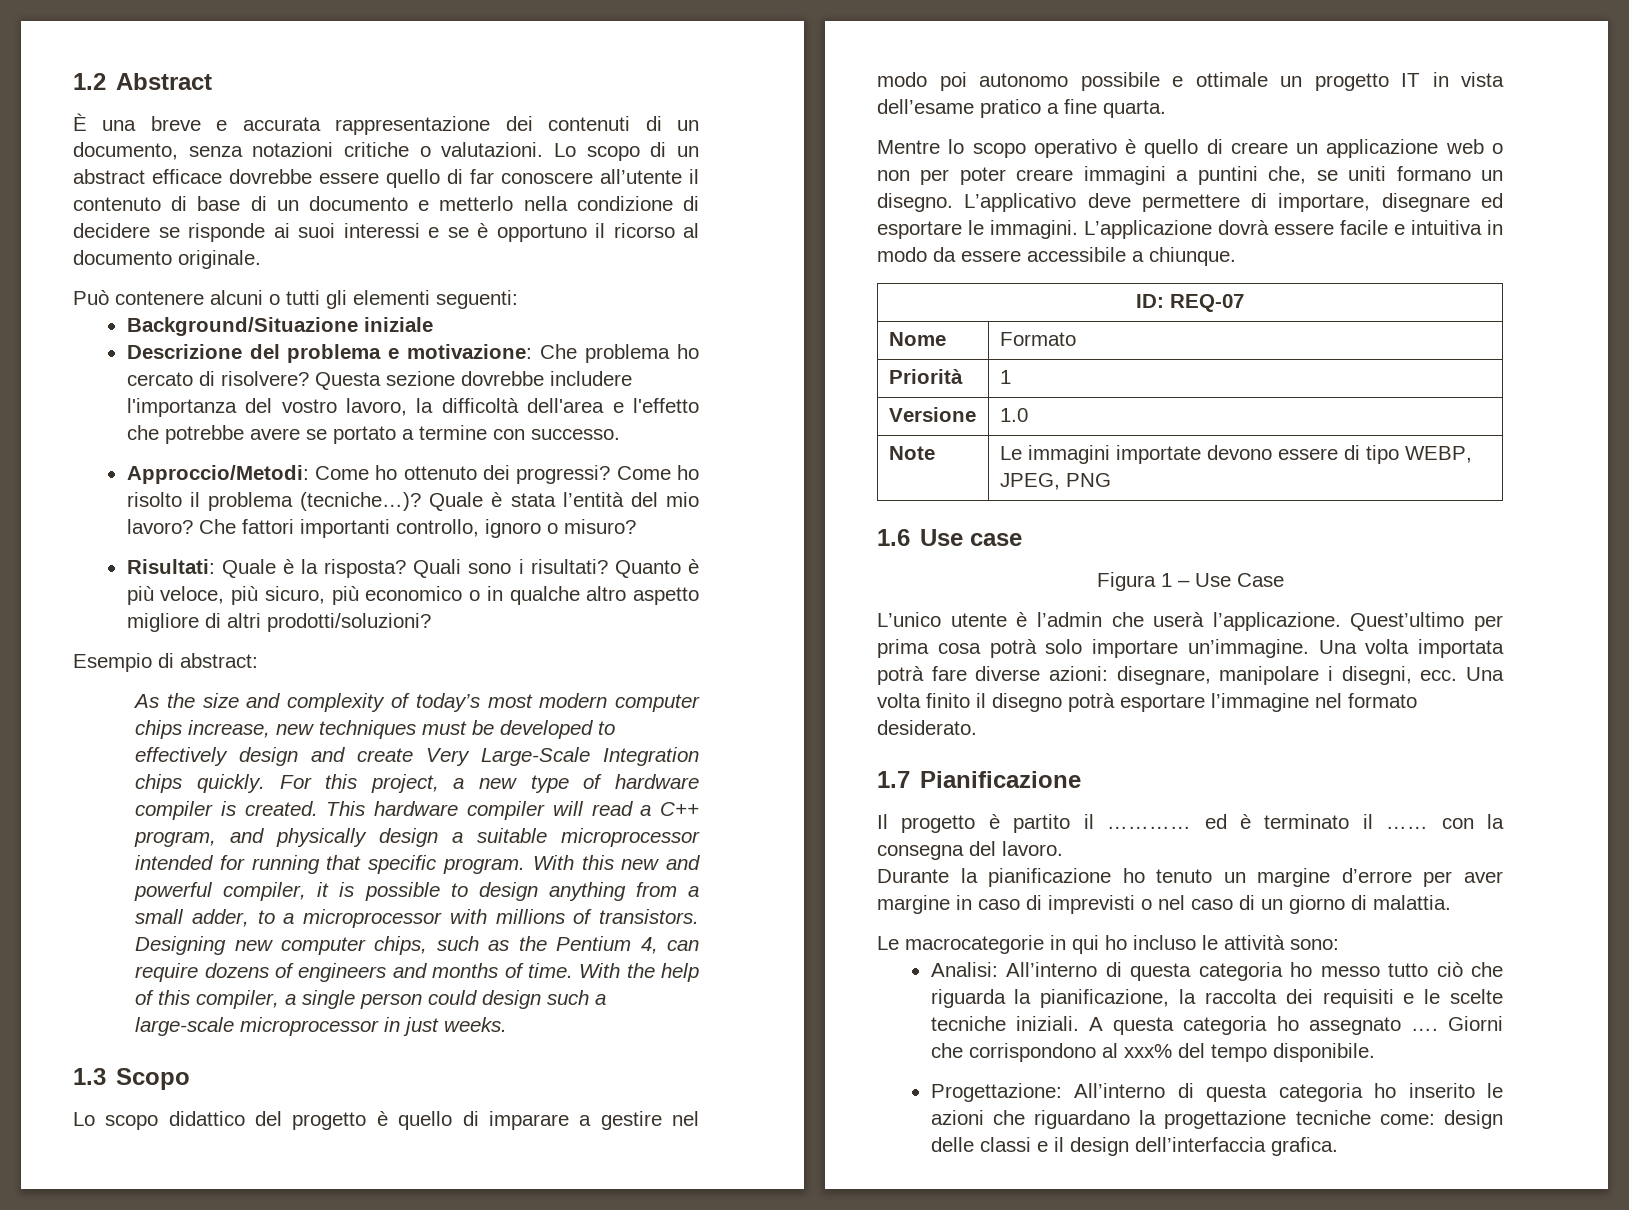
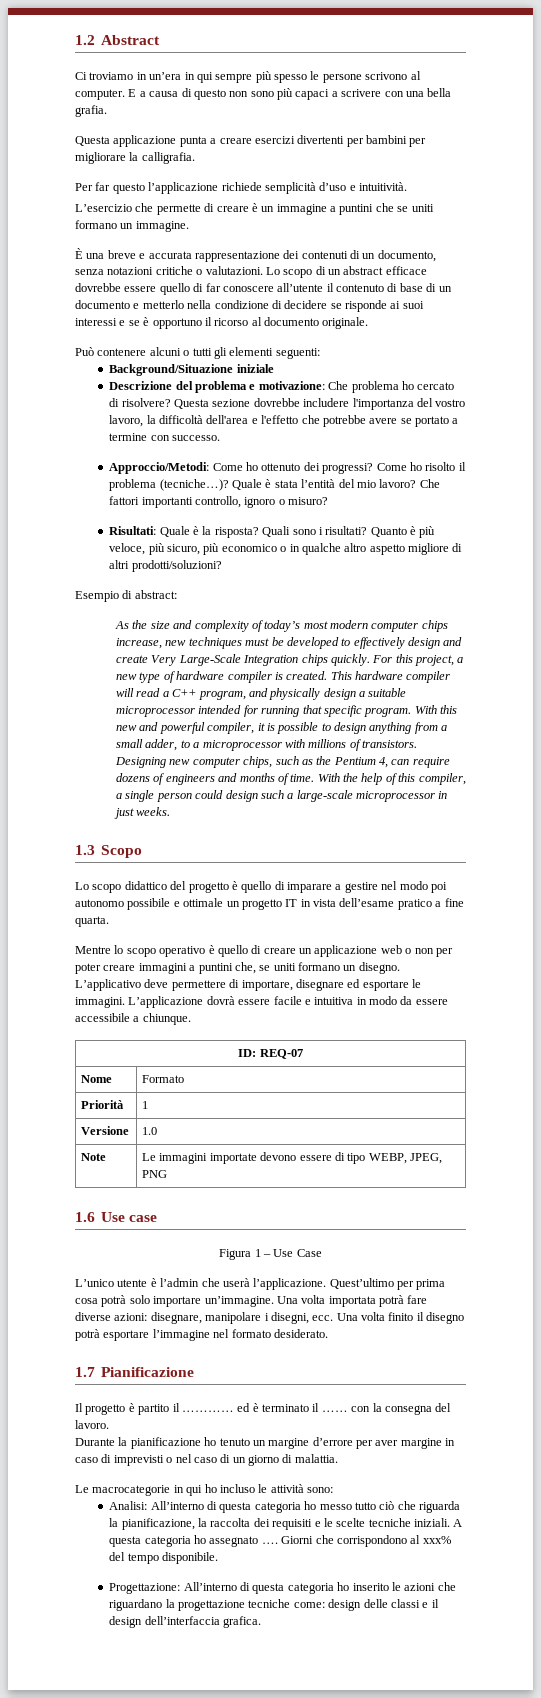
+ Ci troviamo in un’era in qui sempre più spesso le persone scrivono al computer. E a causa di questo non sono più capaci a scrivere con una bella grafia.
+ Questa applicazione punta a creare esercizi divertenti per bambini per migliorare la calligrafia.
+ Per far questo l’applicazione richiede semplicità d’uso e intuitività.
+ L’esercizio che permette di creare è un immagine a puntini che se uniti formano un immagine.

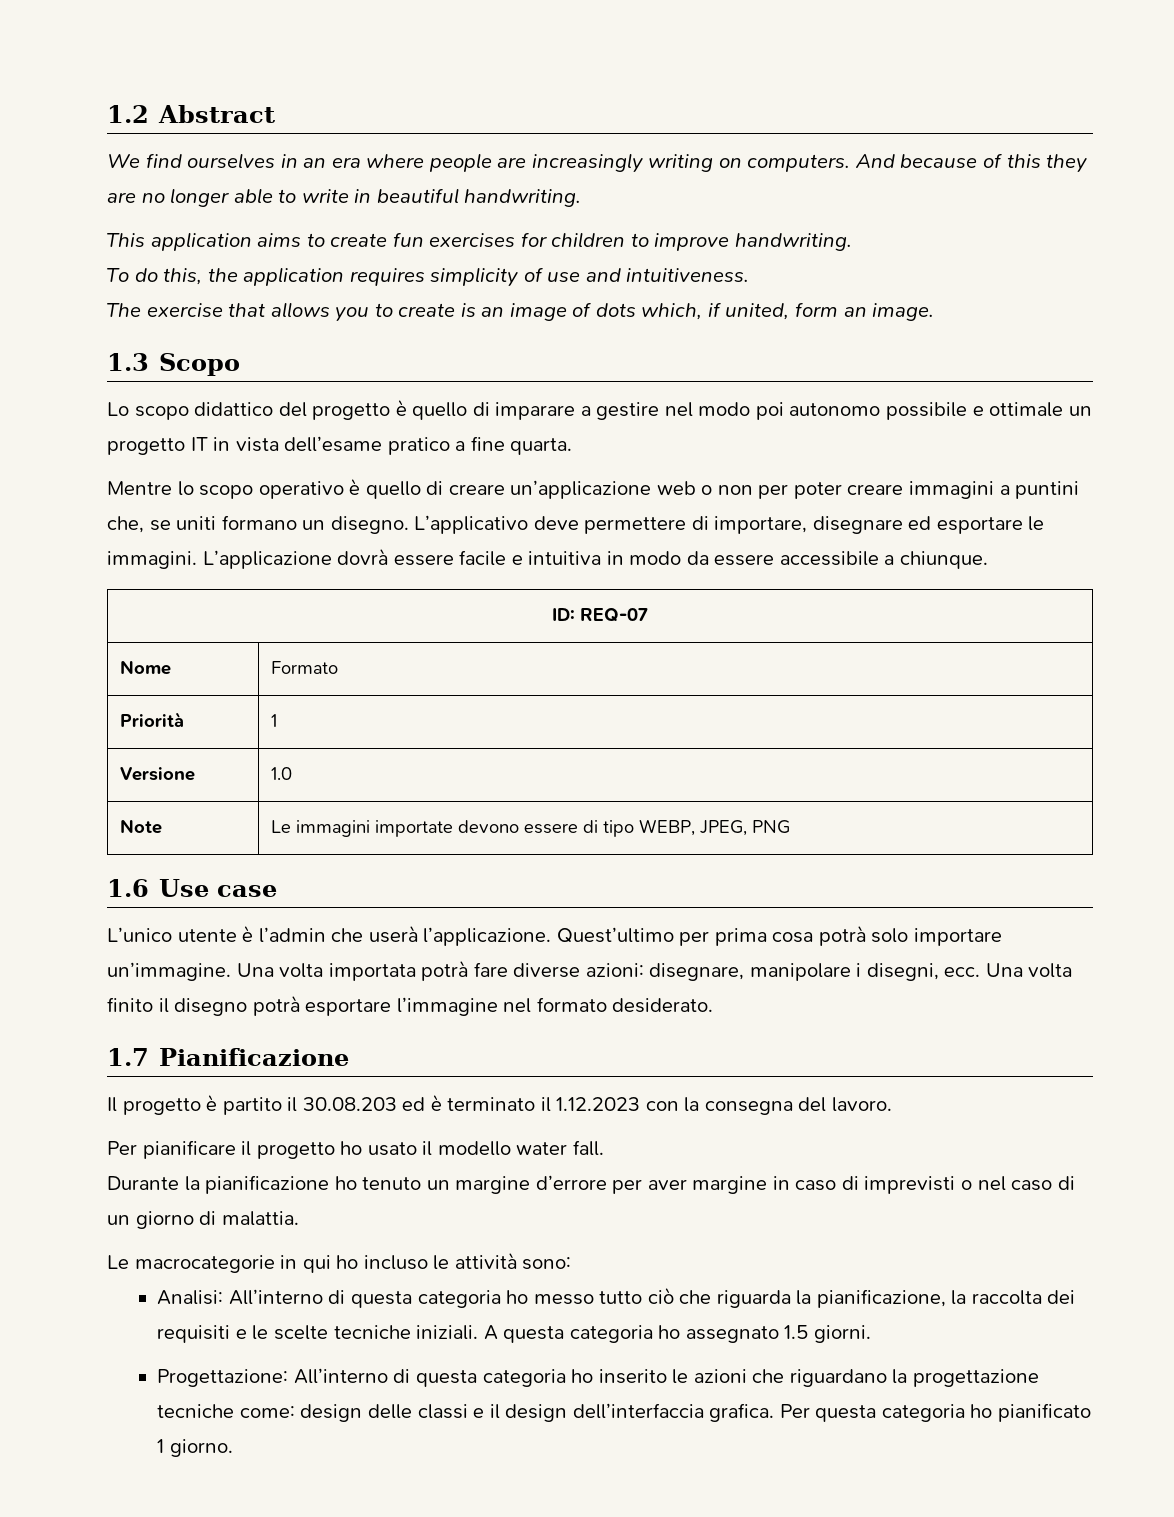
- Ci troviamo in un’era in qui sempre più spesso le persone scrivono al computer. E a causa di questo non sono più capaci a scrivere con una bella grafia.
- Questa applicazione punta a creare esercizi divertenti per bambini per migliorare la calligrafia.
- Per far questo l’applicazione richiede semplicità d’uso e intuitività.
- L’esercizio che permette di creare è un immagine a puntini che se uniti formano un immagine.
- È una breve e accurata rappresentazione dei contenuti di un documento, senza notazioni critiche o valutazioni. Lo scopo di un abstract efficace dovrebbe essere quello di far conoscere all’utente il contenuto di base di un documento e metterlo nella condizione di decidere se risponde ai suoi interessi e se è opportuno il ricorso al documento originale.
- Può contenere alcuni o tutti gli elementi seguenti:
- Background/Situazione iniziale
- Descrizione del problema e motivazione: Che problema ho cercato di risolvere? Questa sezione dovrebbe includere l'importanza del vostro lavoro, la difficoltà dell'area e l'effetto che potrebbe avere se portato a termine con successo.
- Approccio/Metodi: Come ho ottenuto dei progressi? Come ho risolto il problema (tecniche…)? Quale è stata l’entità del mio lavoro? Che fattori importanti controllo, ignoro o misuro?
- Risultati: Quale è la risposta? Quali sono i risultati? Quanto è più veloce, più sicuro, più economico o in qualche altro aspetto migliore di altri prodotti/soluzioni?
- Esempio di abstract:
- As the size and complexity of today’s most modern computer chips increase, new techniques must be developed to effectively design and create Very Large-Scale Integration chips quickly. For this project, a new type of hardware compiler is created. This hardware compiler will read a C++ program, and physically design a suitable microprocessor intended for running that specific program. With this new and powerful compiler, it is possible to design anything from a small adder, to a microprocessor with millions of transistors. Designing new computer chips, such as the Pentium 4, can require dozens of engineers and months of time. With the help of this compiler, a single person could design such a large-scale microprocessor in just weeks.
+ We find ourselves in an era where people are increasingly writing on computers. And because of this they are no longer able to write in beautiful handwriting.
+ This application aims to create fun exercises for children to improve handwriting.
+ To do this, the application requires simplicity of use and intuitiveness.
+ The exercise that allows you to create is an image of dots which, if united, form an image.
- Mentre lo scopo operativo è quello di creare un applicazione web o non per poter creare immagini a puntini che, se uniti formano un disegno.
+ Mentre lo scopo operativo è quello di creare un’applicazione web o non per poter creare immagini a puntini che, se uniti formano un disegno.
- Figura 1 – Use Case
- Il progetto è partito il ………… ed è terminato il …… con la consegna del lavoro.
+ Il progetto è partito il 30.08.203 ed è terminato il 1.12.2023 con la consegna del lavoro.
+ Per pianificare il progetto ho usato il modello water fall.
- A questa categoria ho assegnato …. Giorni che corrispondono al xxx% del tempo disponibile.
+ A questa categoria ho assegnato 1.5 giorni.
+ Per questa categoria ho pianificato 1 giorno.

